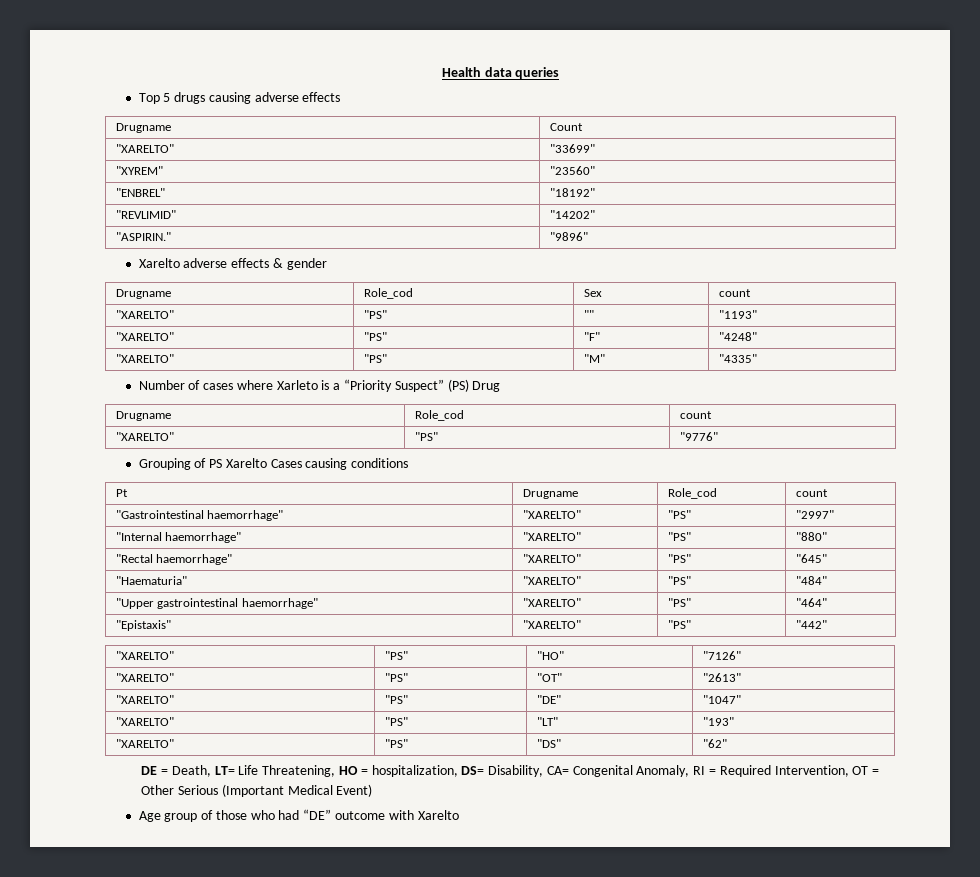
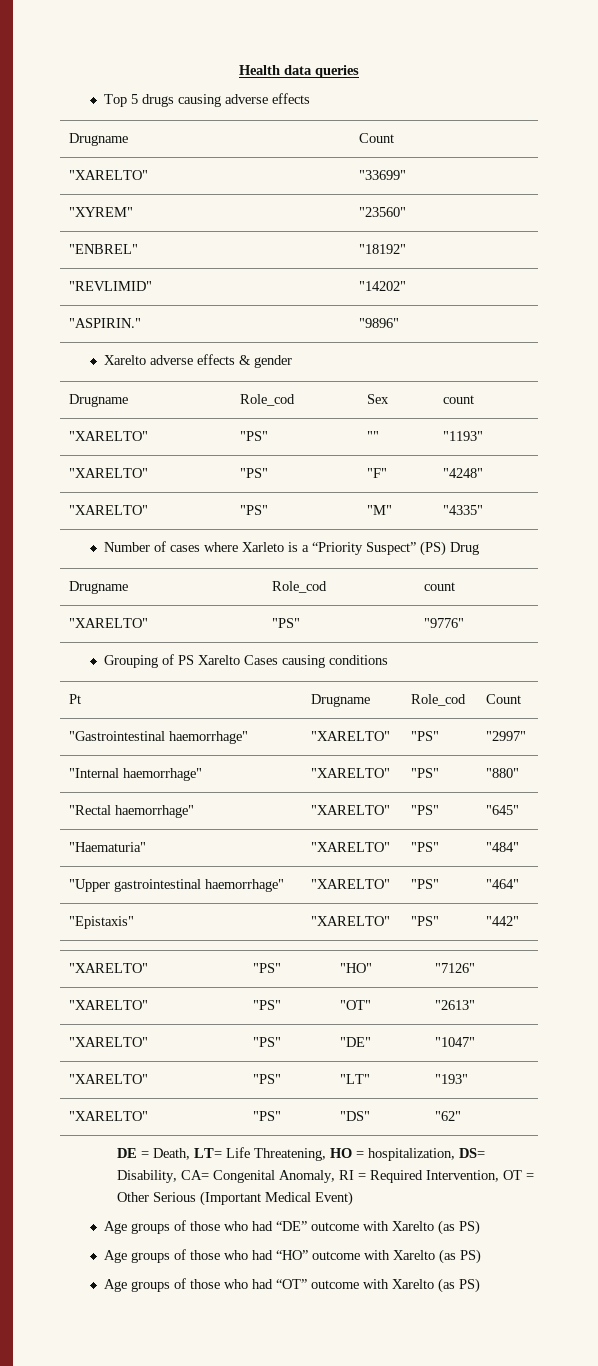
- Pt | Drugname | Role_cod | count
+ Pt | Drugname | Role_cod | Count
- Age group of those who had “DE” outcome with Xarelto
+ Age groups of those who had “DE” outcome with Xarelto (as PS)
+ Age groups of those who had “HO” outcome with Xarelto (as PS)
+ Age groups of those who had “OT” outcome with Xarelto (as PS)

